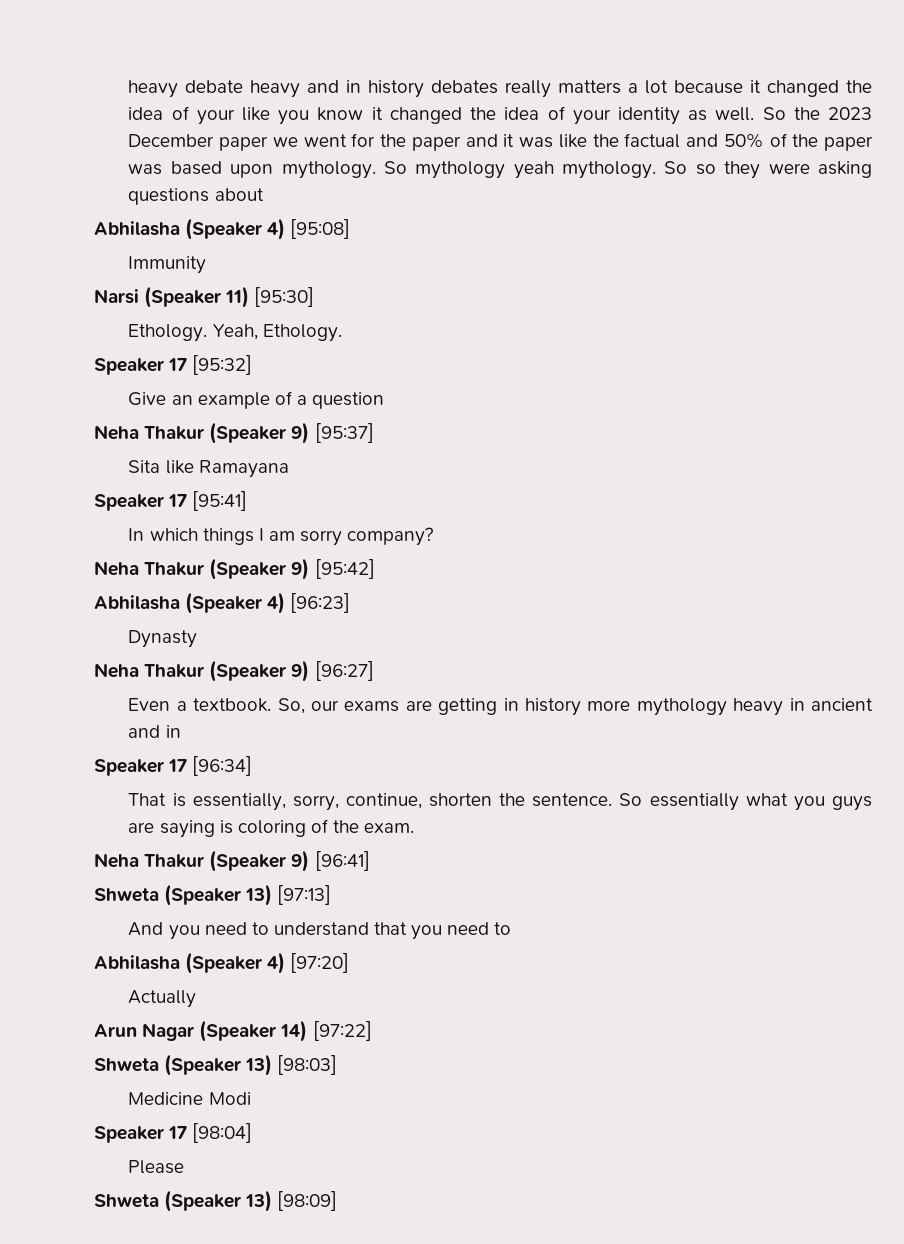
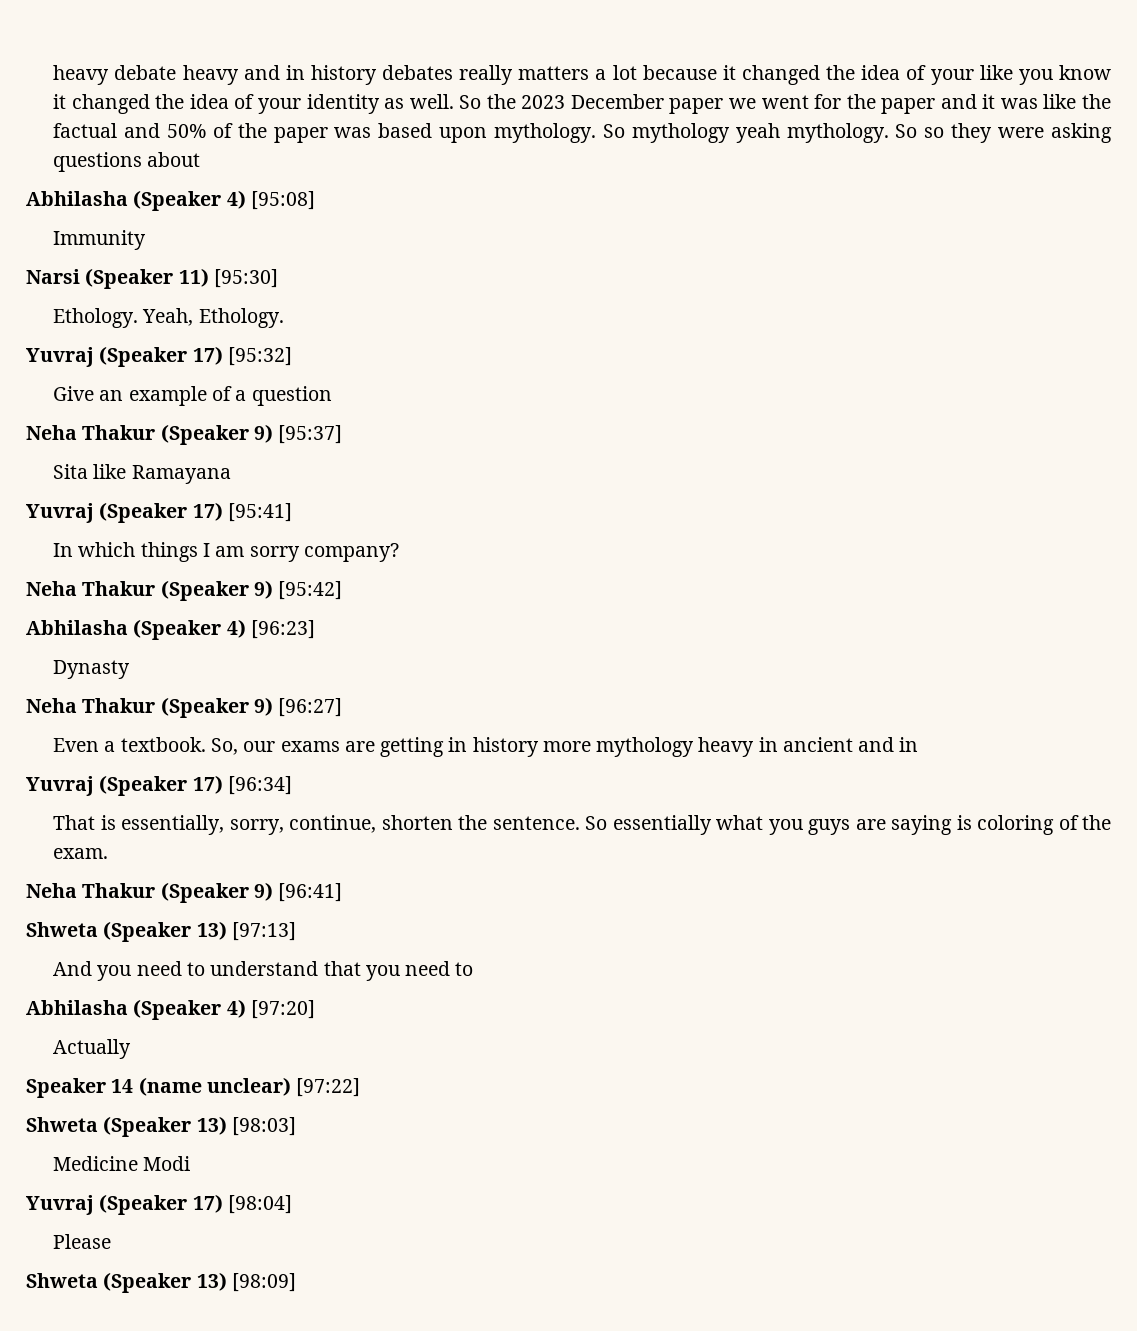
- Speaker 17 [95:32]
+ Yuvraj (Speaker 17) [95:32]
- Speaker 17 [95:41]
+ Yuvraj (Speaker 17) [95:41]
- Speaker 17 [96:34]
+ Yuvraj (Speaker 17) [96:34]
- Arun Nagar (Speaker 14) [97:22]
+ Speaker 14 (name unclear) [97:22]
- Speaker 17 [98:04]
+ Yuvraj (Speaker 17) [98:04]

